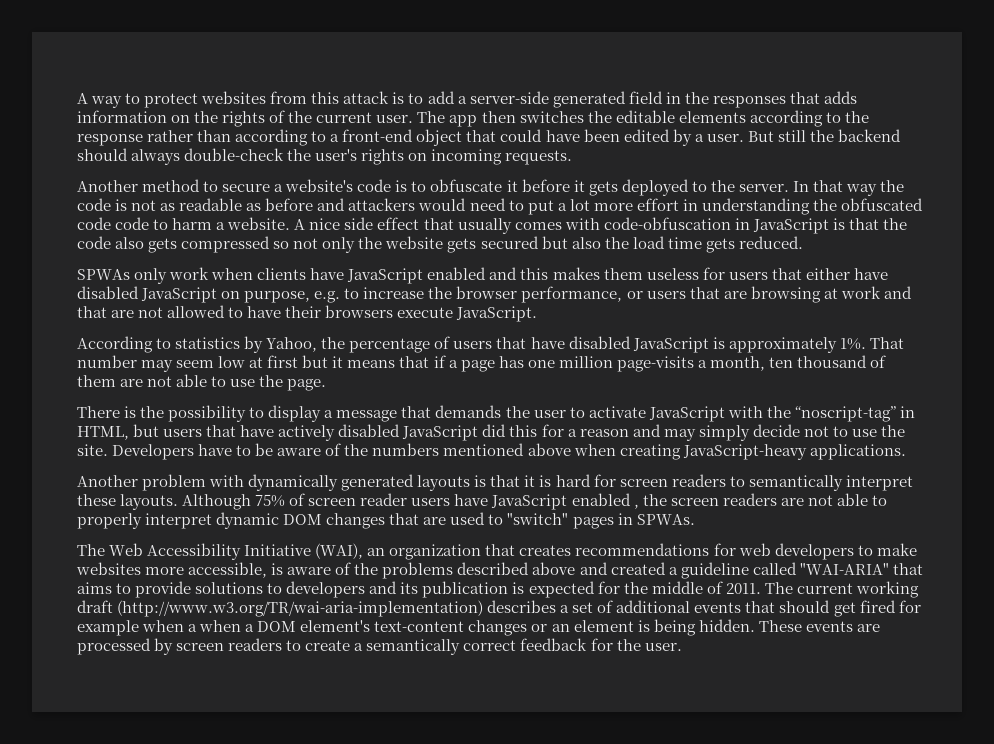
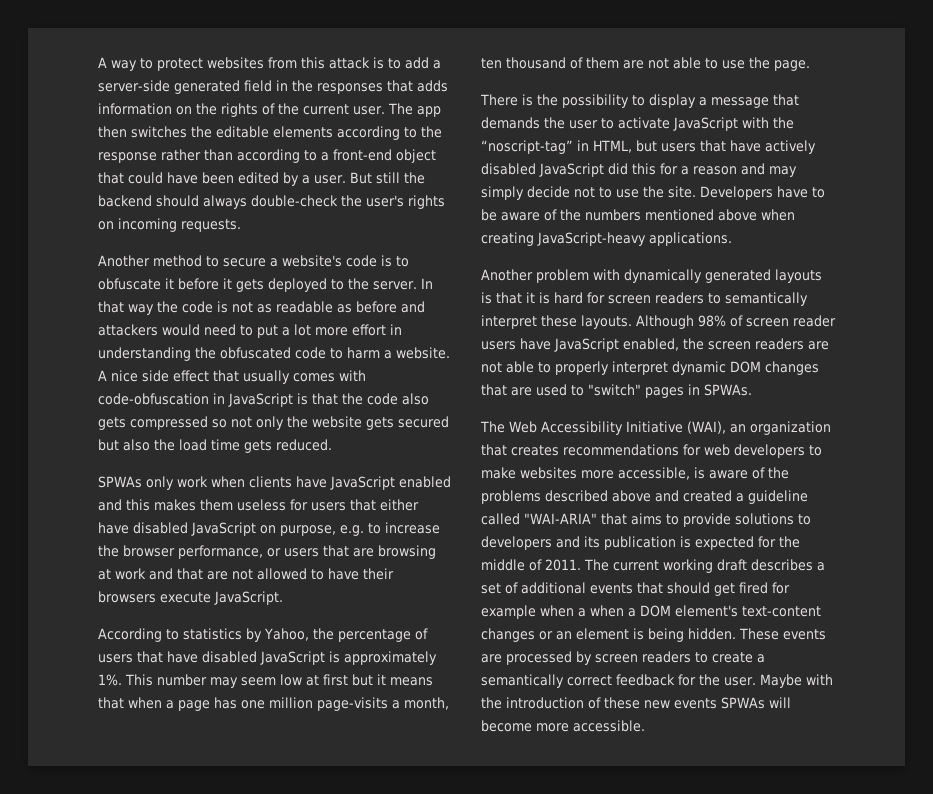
- In that way the code is not as readable as before and attackers would need to put a lot more effort in understanding the obfuscated code code to harm a website.
+ In that way the code is not as readable as before and attackers would need to put a lot more effort in understanding the obfuscated code to harm a website.
- That number may seem low at first but it means that if a page has one million page-visits a month, ten thousand of them are not able to use the page.
+ This number may seem low at first but it means that when a page has one million page-visits a month, ten thousand of them are not able to use the page.
- Although 75% of screen reader users have JavaScript enabled , the screen readers are not able to properly interpret dynamic DOM changes that are used to "switch" pages in SPWAs.
+ Although 98% of screen reader users have JavaScript enabled, the screen readers are not able to properly interpret dynamic DOM changes that are used to "switch" pages in SPWAs.
- The current working draft (http://www.w3.org/TR/wai-aria-implementation) describes a set of additional events that should get fired for example when a when a DOM element's text-content changes or an element is being hidden.
+ The current working draft describes a set of additional events that should get fired for example when a when a DOM element's text-content changes or an element is being hidden.
+ Maybe with the introduction of these new events SPWAs will become more accessible.

